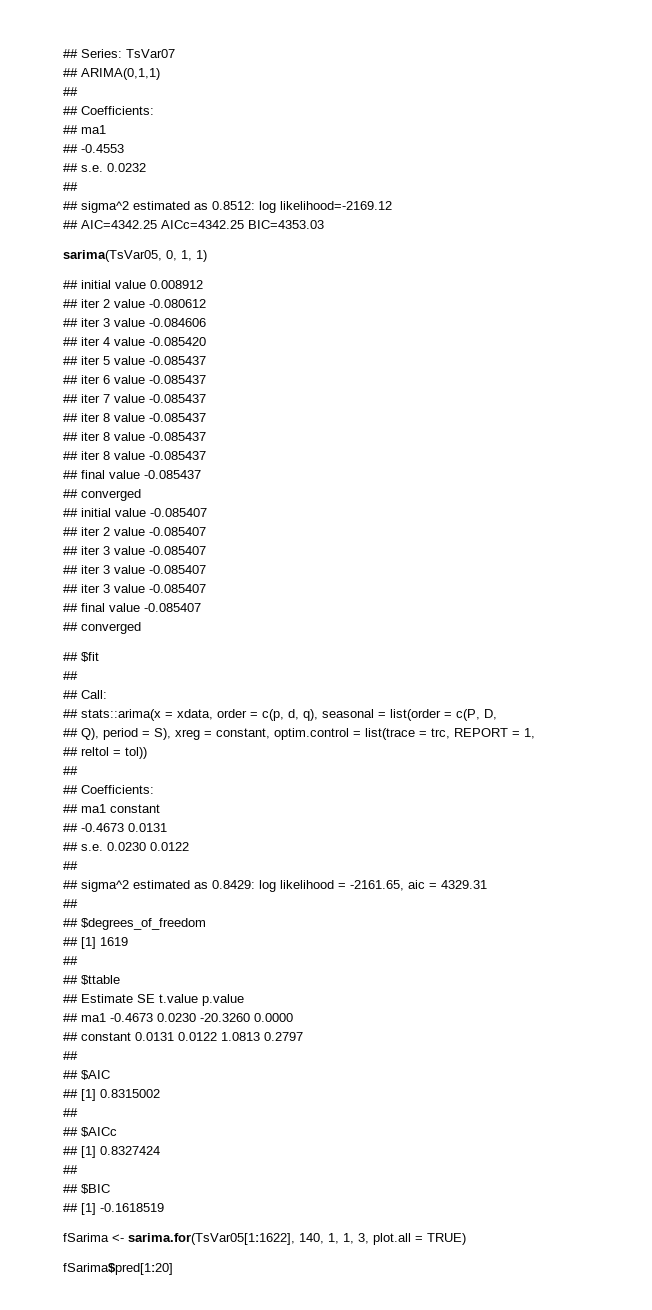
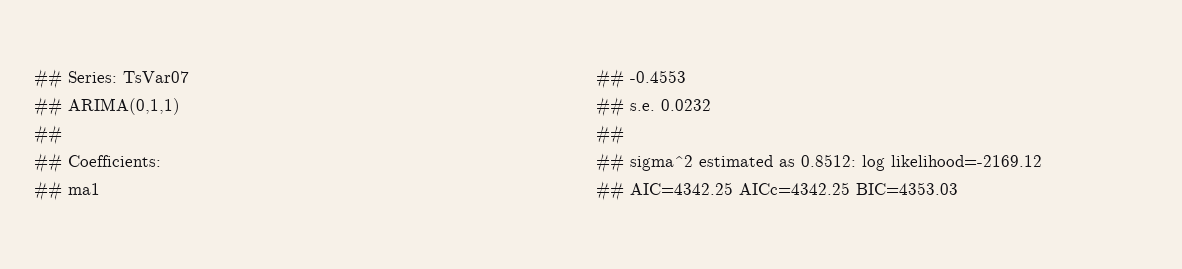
- sarima(TsVar05, 0, 1, 1)
- ## initial value 0.008912
- ## iter 2 value -0.080612
- ## iter 3 value -0.084606
- ## iter 4 value -0.085420
- ## iter 5 value -0.085437
- ## iter 6 value -0.085437
- ## iter 7 value -0.085437
- ## iter 8 value -0.085437
- ## iter 8 value -0.085437
- ## iter 8 value -0.085437
- ## final value -0.085437
- ## converged
- ## initial value -0.085407
- ## iter 2 value -0.085407
- ## iter 3 value -0.085407
- ## iter 3 value -0.085407
- ## iter 3 value -0.085407
- ## final value -0.085407
- ## converged
- ## $fit
- ##
- ## Call:
- ## stats::arima(x = xdata, order = c(p, d, q), seasonal = list(order = c(P, D,
- ## Q), period = S), xreg = constant, optim.control = list(trace = trc, REPORT = 1,
- ## reltol = tol))
- ##
- ## Coefficients:
- ## ma1 constant
- ## -0.4673 0.0131
- ## s.e. 0.0230 0.0122
- ##
- ## sigma^2 estimated as 0.8429: log likelihood = -2161.65, aic = 4329.31
- ##
- ## $degrees_of_freedom
- ## [1] 1619
- ##
- ## $ttable
- ## Estimate SE t.value p.value
- ## ma1 -0.4673 0.0230 -20.3260 0.0000
- ## constant 0.0131 0.0122 1.0813 0.2797
- ##
- ## $AIC
- ## [1] 0.8315002
- ##
- ## $AICc
- ## [1] 0.8327424
- ##
- ## $BIC
- ## [1] -0.1618519
- fSarima <- sarima.for(TsVar05[1:1622], 140, 1, 1, 3, plot.all = TRUE)
- fSarima$pred[1:20]

